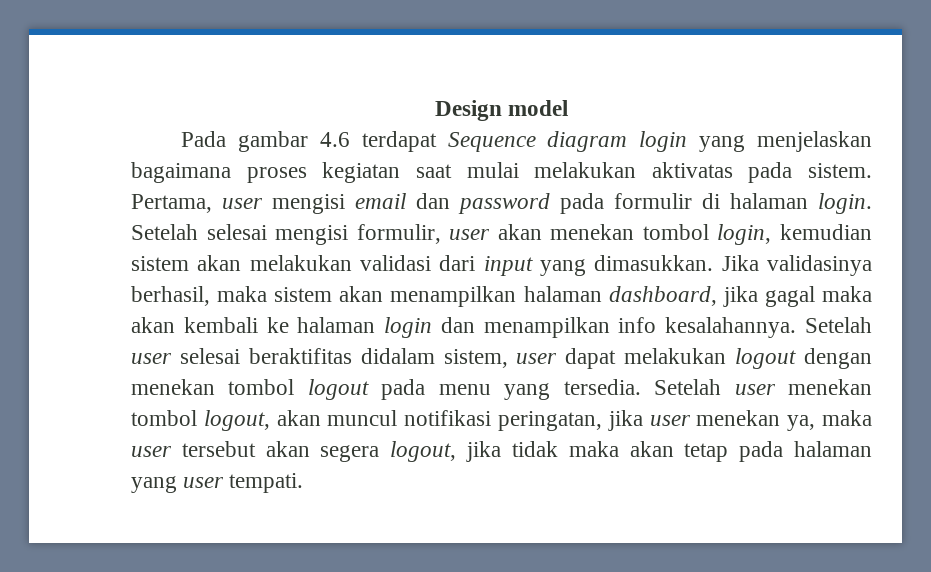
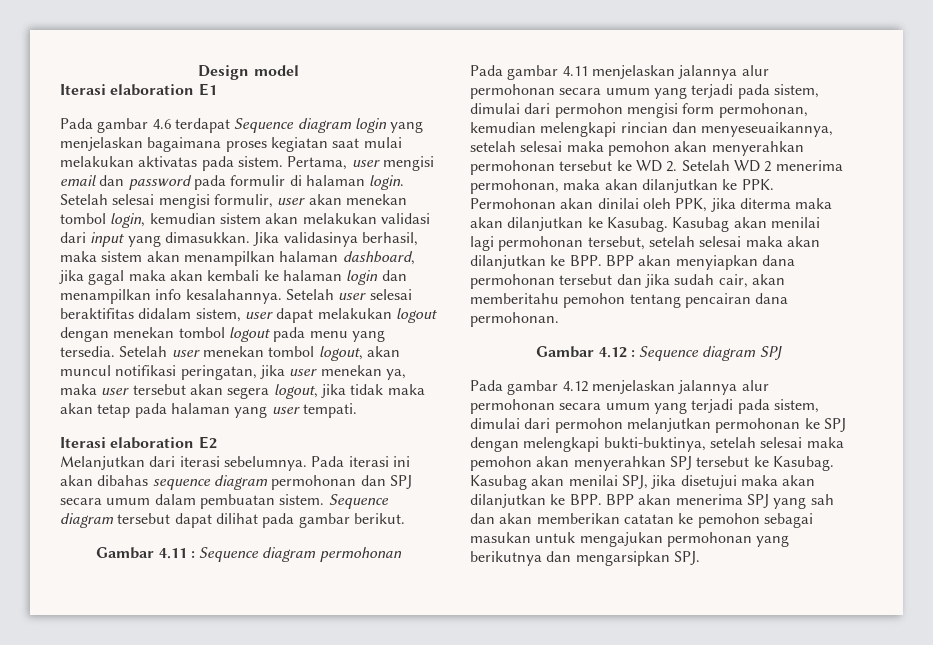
+ Iterasi elaboration E1
+ Iterasi elaboration E2
+ Melanjutkan dari iterasi sebelumnya. Pada iterasi ini akan dibahas sequence diagram permohonan dan SPJ secara umum dalam pembuatan sistem. Sequence diagram tersebut dapat dilihat pada gambar berikut.
+ Gambar 4.11 : Sequence diagram permohonan
+ Pada gambar 4.11 menjelaskan jalannya alur permohonan secara umum yang terjadi pada sistem, dimulai dari permohon mengisi form permohonan, kemudian melengkapi rincian dan menyeseuaikannya, setelah selesai maka pemohon akan menyerahkan permohonan tersebut ke WD 2. Setelah WD 2 menerima permohonan, maka akan dilanjutkan ke PPK. Permohonan akan dinilai oleh PPK, jika diterma maka akan dilanjutkan ke Kasubag. Kasubag akan menilai lagi permohonan tersebut, setelah selesai maka akan dilanjutkan ke BPP. BPP akan menyiapkan dana permohonan tersebut dan jika sudah cair, akan memberitahu pemohon tentang pencairan dana permohonan.
+ Gambar 4.12 : Sequence diagram SPJ
+ Pada gambar 4.12 menjelaskan jalannya alur permohonan secara umum yang terjadi pada sistem, dimulai dari permohon melanjutkan permohonan ke SPJ dengan melengkapi bukti-buktinya, setelah selesai maka pemohon akan menyerahkan SPJ tersebut ke Kasubag. Kasubag akan menilai SPJ, jika disetujui maka akan dilanjutkan ke BPP. BPP akan menerima SPJ yang sah dan akan memberikan catatan ke pemohon sebagai masukan untuk mengajukan permohonan yang berikutnya dan mengarsipkan SPJ.

